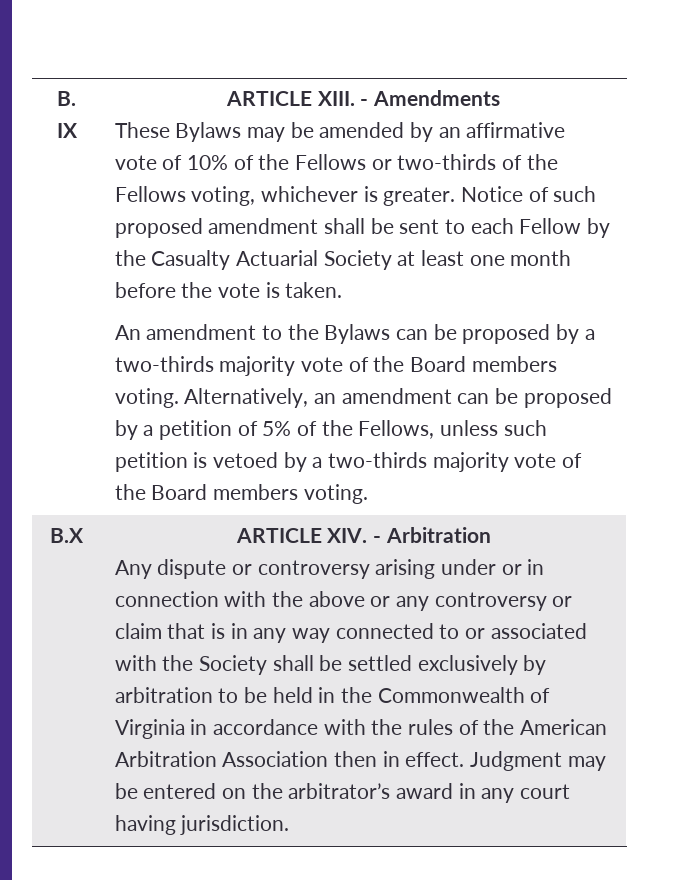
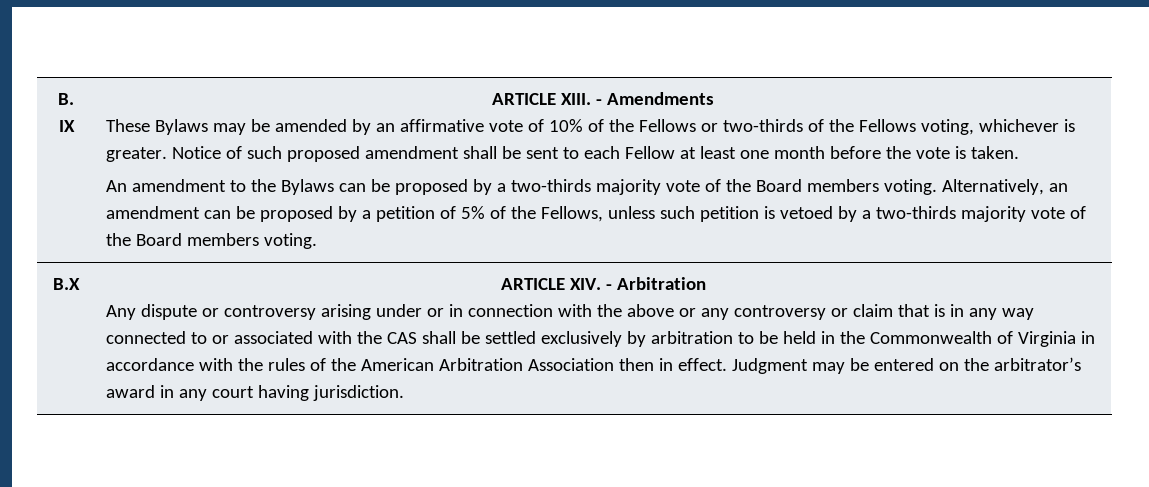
- Notice of such proposed amendment shall be sent to each Fellow by the Casualty Actuarial Society at least one month before the vote is taken.
+ Notice of such proposed amendment shall be sent to each Fellow at least one month before the vote is taken.
- Any dispute or controversy arising under or in connection with the above or any controversy or claim that is in any way connected to or associated with the Society shall be settled exclusively by arbitration to be held in the Commonwealth of Virginia in accordance with the rules of the American Arbitration Association then in effect.
+ Any dispute or controversy arising under or in connection with the above or any controversy or claim that is in any way connected to or associated with the CAS shall be settled exclusively by arbitration to be held in the Commonwealth of Virginia in accordance with the rules of the American Arbitration Association then in effect.

